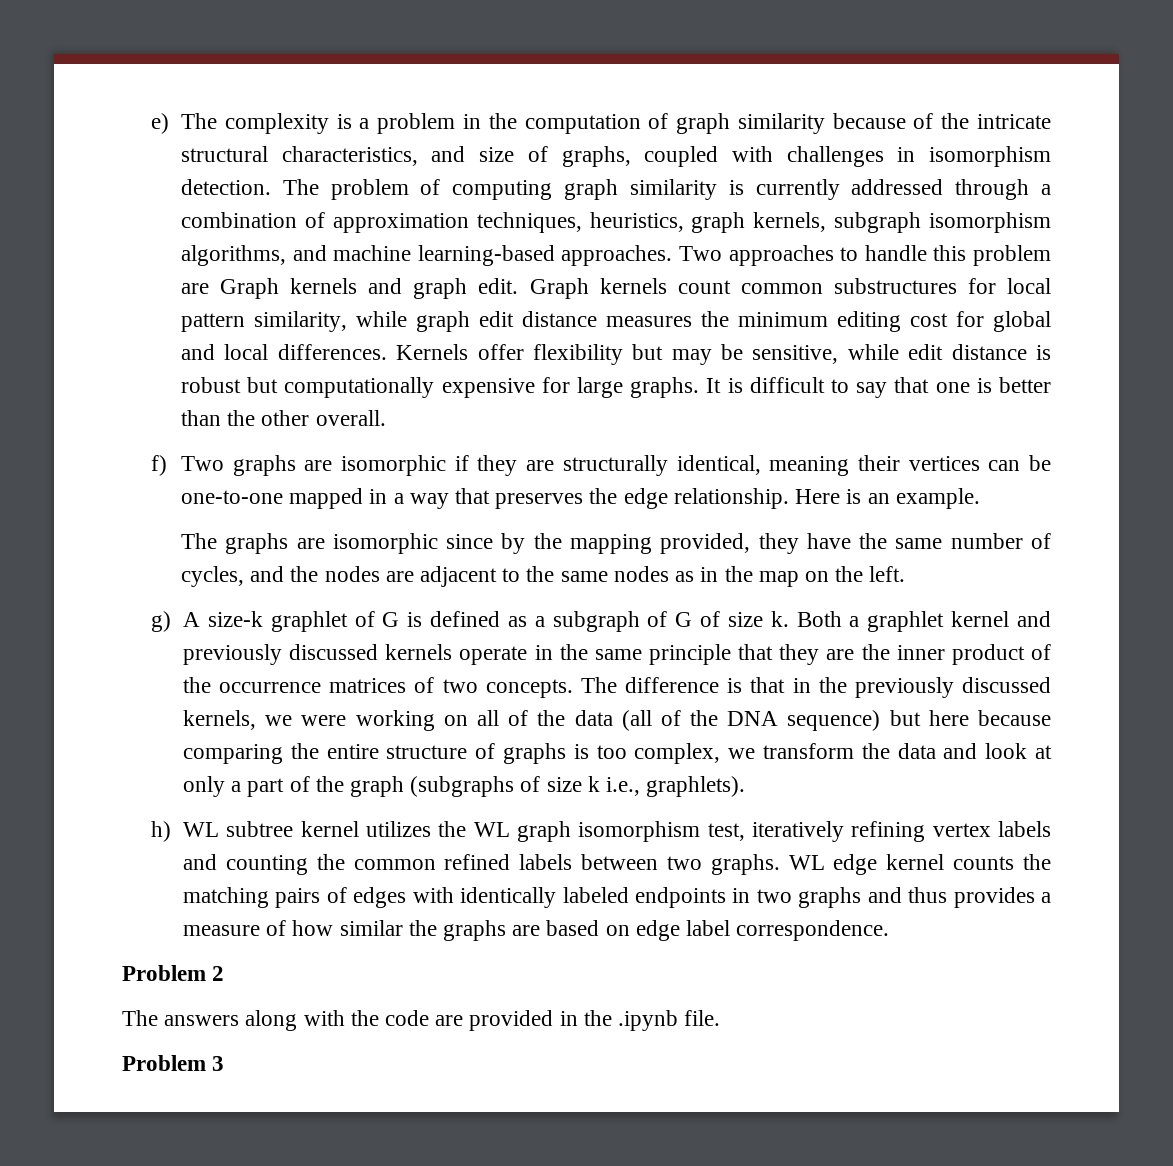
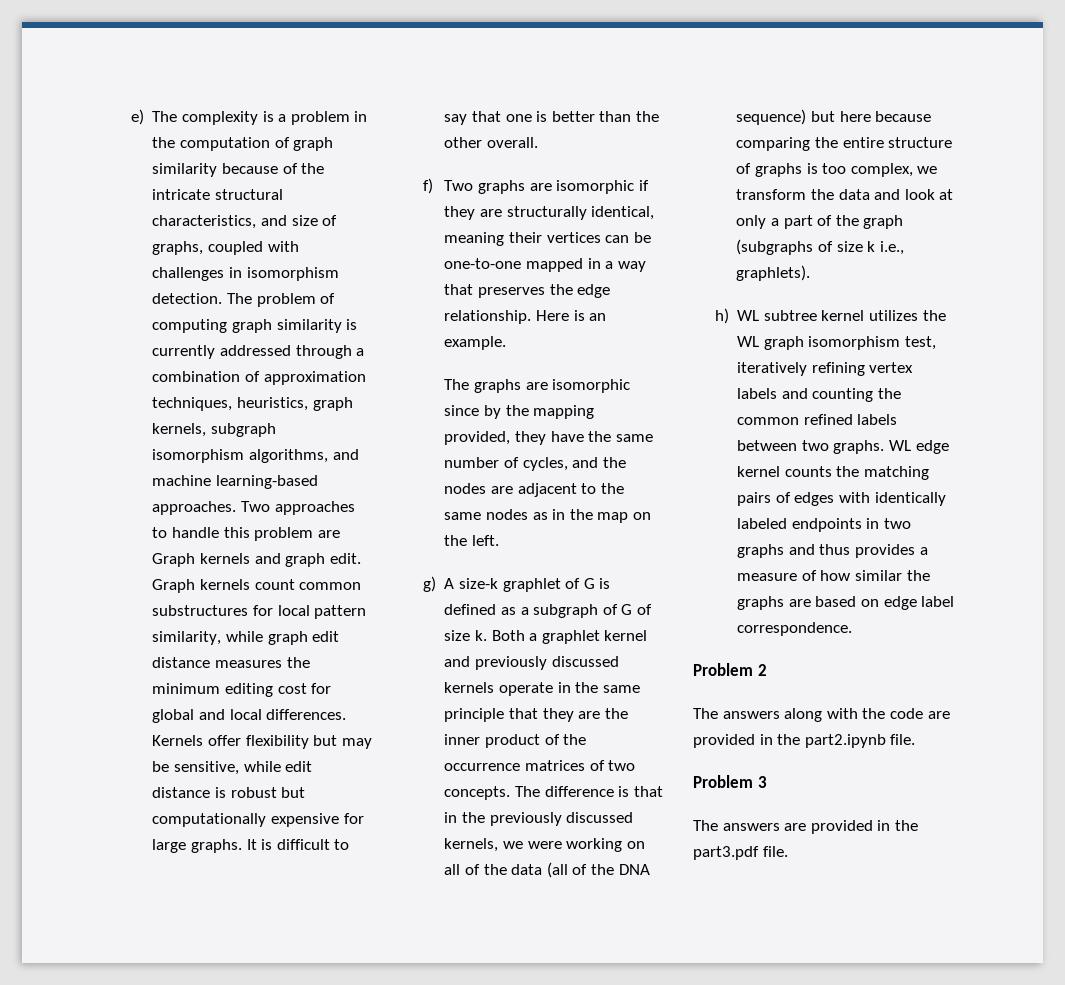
- The answers along with the code are provided in the .ipynb file.
+ The answers along with the code are provided in the part2.ipynb file.
+ The answers are provided in the part3.pdf file.

